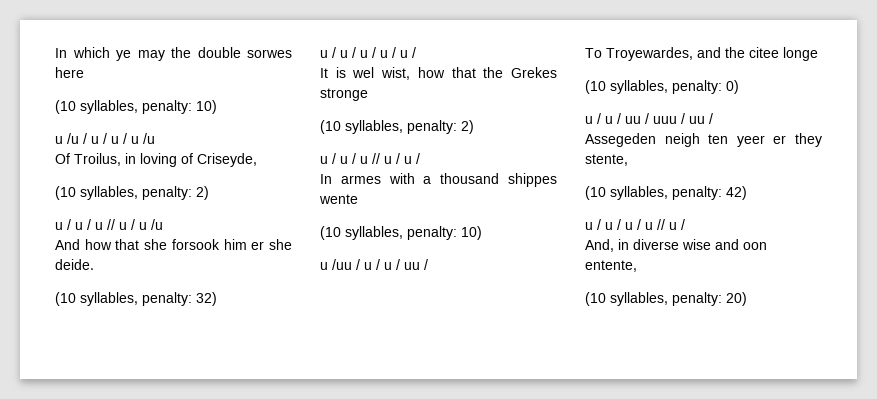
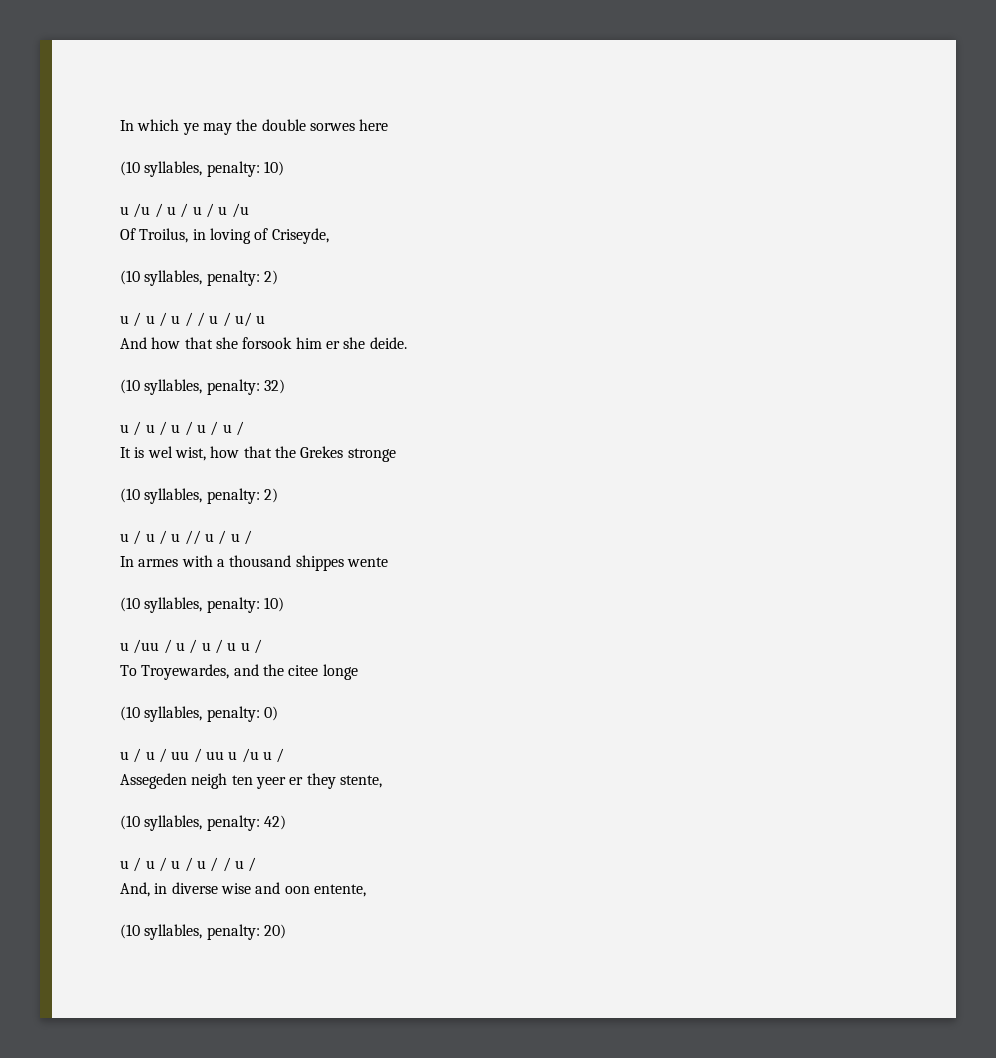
- u / u / u // u / u /u
+ u / u / u / / u / u/ u
- u /uu / u / u / uu /
+ u /uu / u / u / u u /
- u / u / uu / uuu / uu /
+ u / u / uu / uu u /u u /
- u / u / u / u // u /
+ u / u / u / u / / u /

